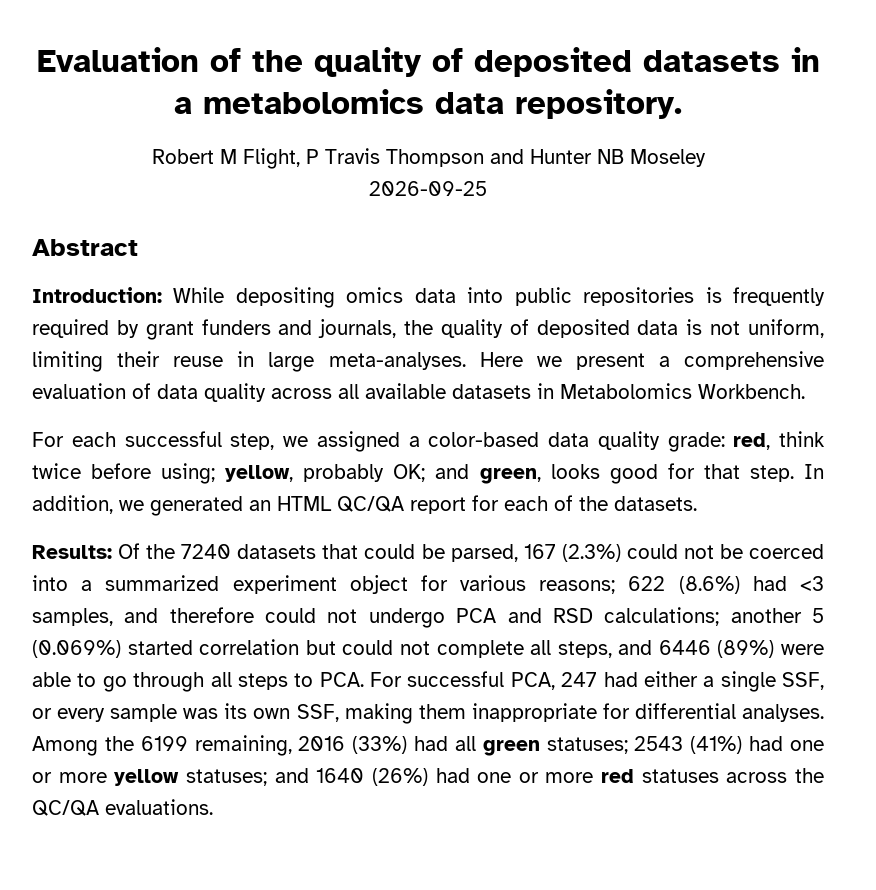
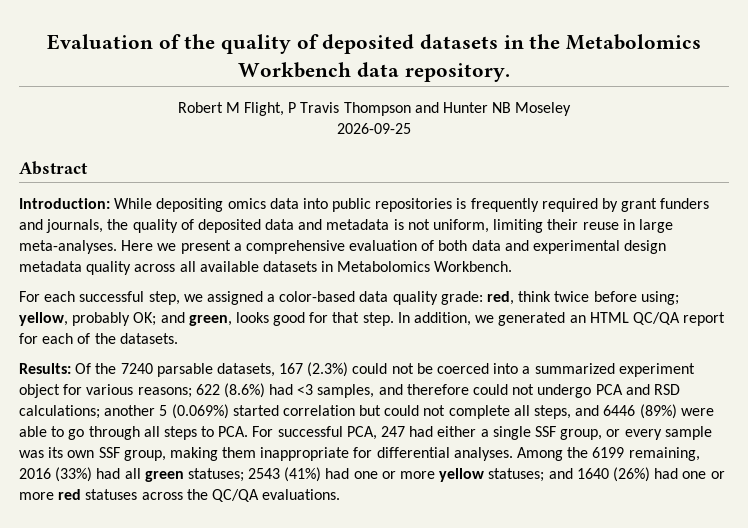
- Evaluation of the quality of deposited datasets in a metabolomics data repository.
+ Evaluation of the quality of deposited datasets in the Metabolomics Workbench data repository.
- Introduction: While depositing omics data into public repositories is frequently required by grant funders and journals, the quality of deposited data is not uniform, limiting their reuse in large meta-analyses.
+ Introduction: While depositing omics data into public repositories is frequently required by grant funders and journals, the quality of deposited data and metadata is not uniform, limiting their reuse in large meta-analyses.
- Here we present a comprehensive evaluation of data quality across all available datasets in Metabolomics Workbench.
+ Here we present a comprehensive evaluation of both data and experimental design metadata quality across all available datasets in Metabolomics Workbench.
- Of the 7240 datasets that could be parsed, 167 (2.3%) could not be coerced into a summarized experiment object for various reasons;
+ Of the 7240 parsable datasets, 167 (2.3%) could not be coerced into a summarized experiment object for various reasons;
- another 5 (0.069%) started correlation but could not complete all steps, and 6446 (89%) were able to go through all steps to PCA. For successful PCA, 247 had either a single SSF, or every sample was its own SSF, making them inappropriate for differential analyses.
+ another 5 (0.069%) started correlation but could not complete all steps, and 6446 (89%) were able to go through all steps to PCA. For successful PCA, 247 had either a single SSF group, or every sample was its own SSF group, making them inappropriate for differential analyses.

